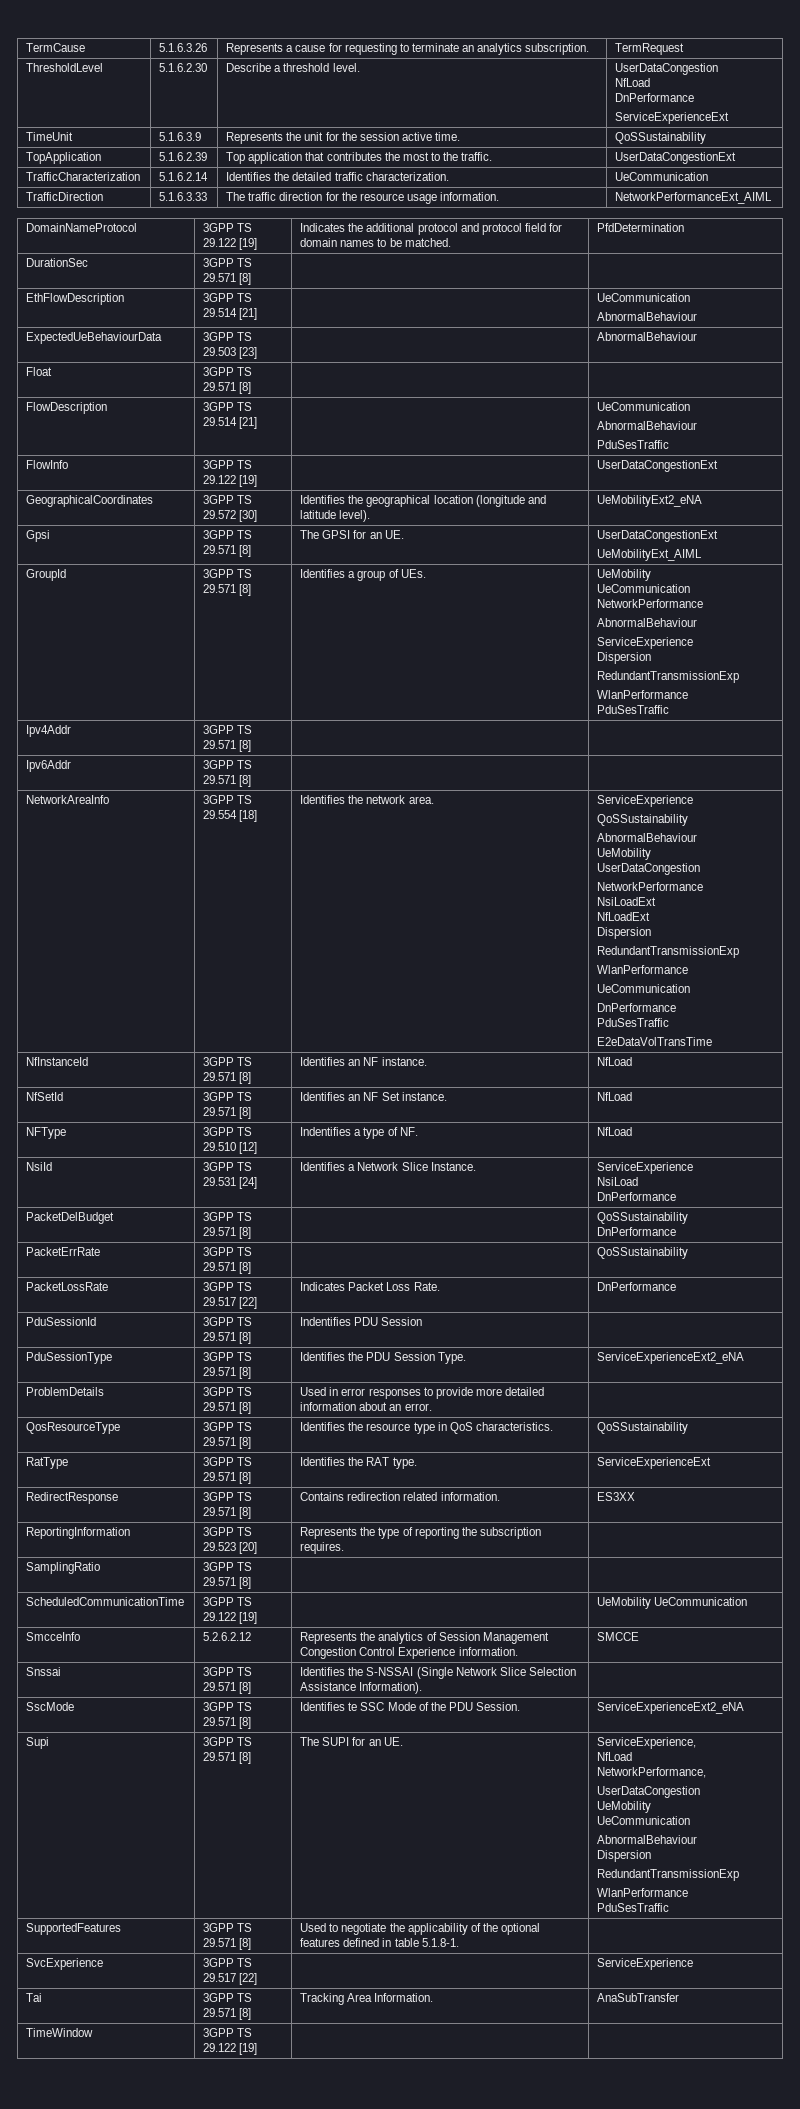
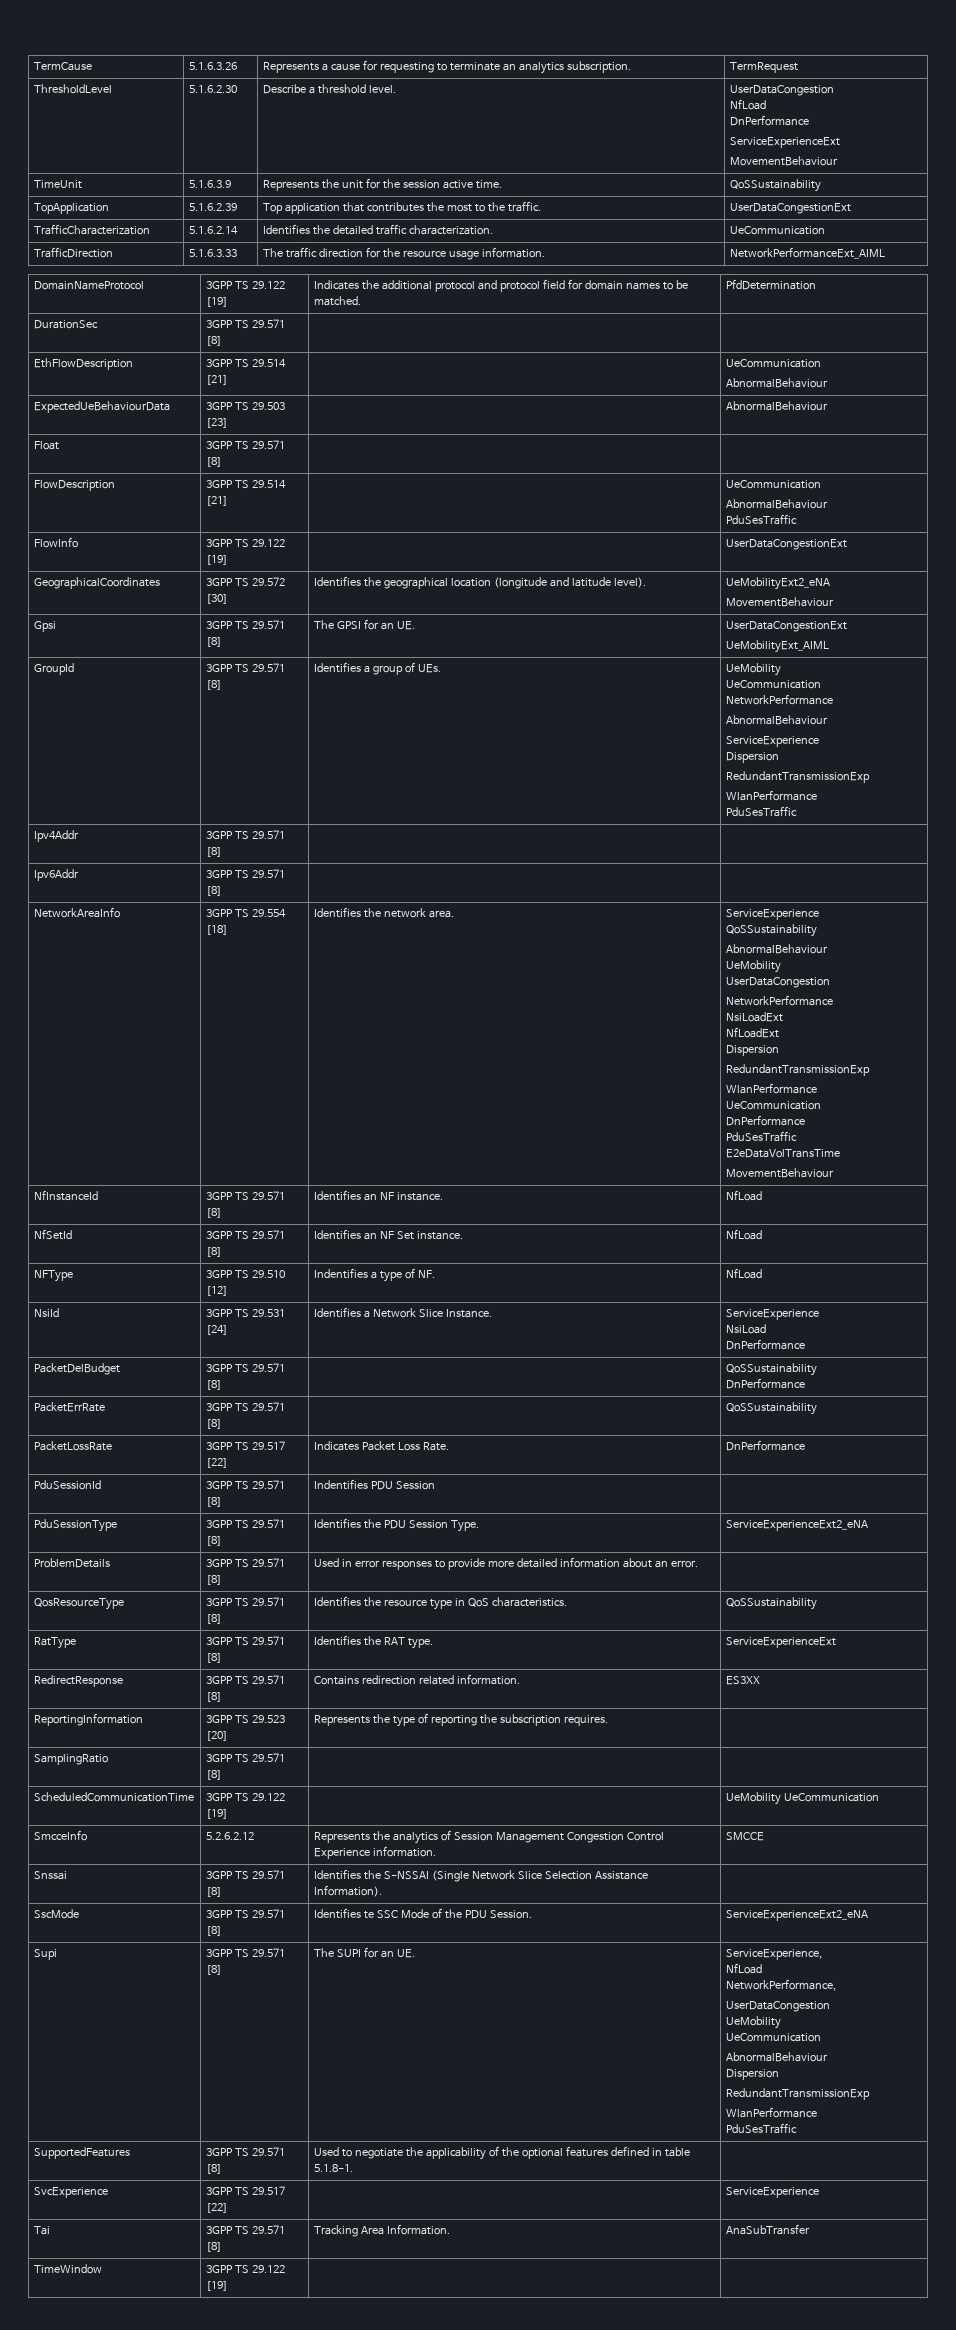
  ThresholdLevel | 5.1.6.2.30 | Describe a threshold level. | UserDataCongestion
  NfLoad
  DnPerformance
  ServiceExperienceExt
+ MovementBehaviour
  GeographicalCoordinates | 3GPP TS 29.572 [30] | Identifies the geographical location (longitude and latitude level). | UeMobilityExt2_eNA
+ MovementBehaviour
  NetworkAreaInfo | 3GPP TS 29.554 [18] | Identifies the network area. | ServiceExperience
  QoSSustainability
  AbnormalBehaviour
  UeMobility
  UserDataCongestion
  NetworkPerformance
  NsiLoadExt
  NfLoadExt
  Dispersion
  RedundantTransmissionExp
  WlanPerformance
  UeCommunication
  DnPerformance
  PduSesTraffic
  E2eDataVolTransTime
+ MovementBehaviour

